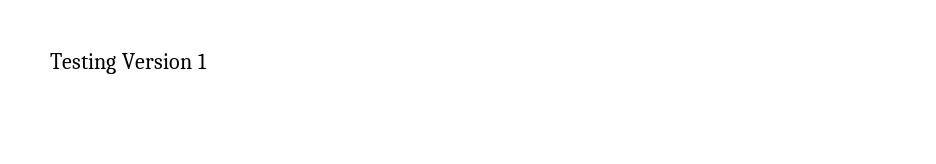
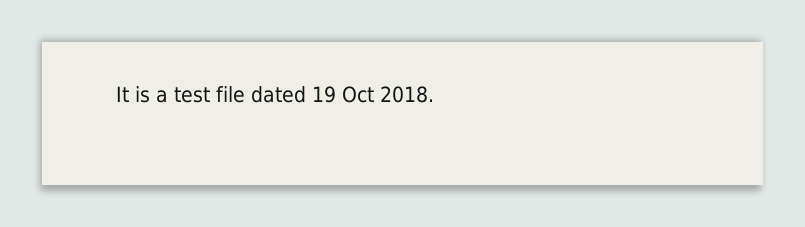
- Testing Version 1
+ It is a test file dated 19 Oct 2018.

